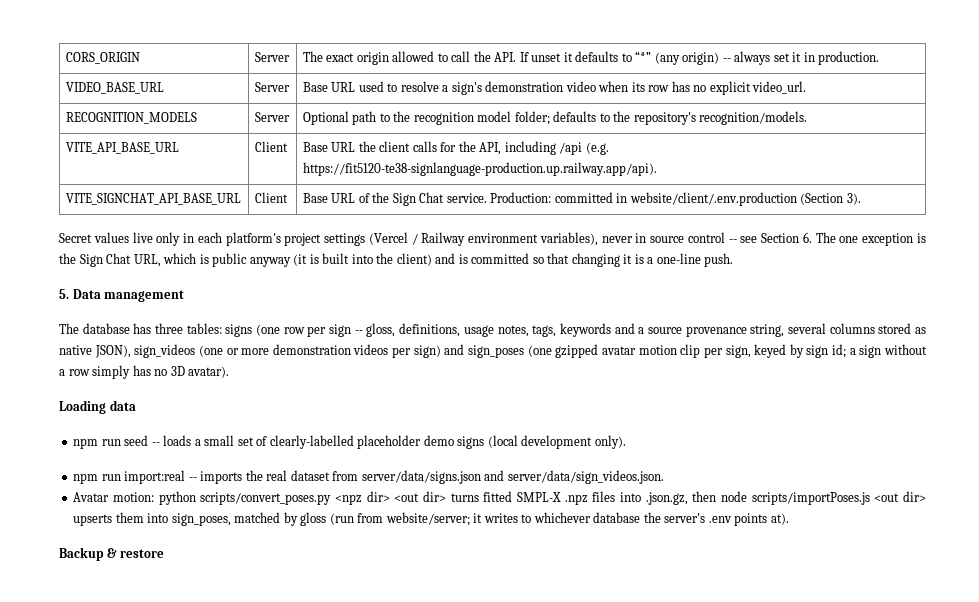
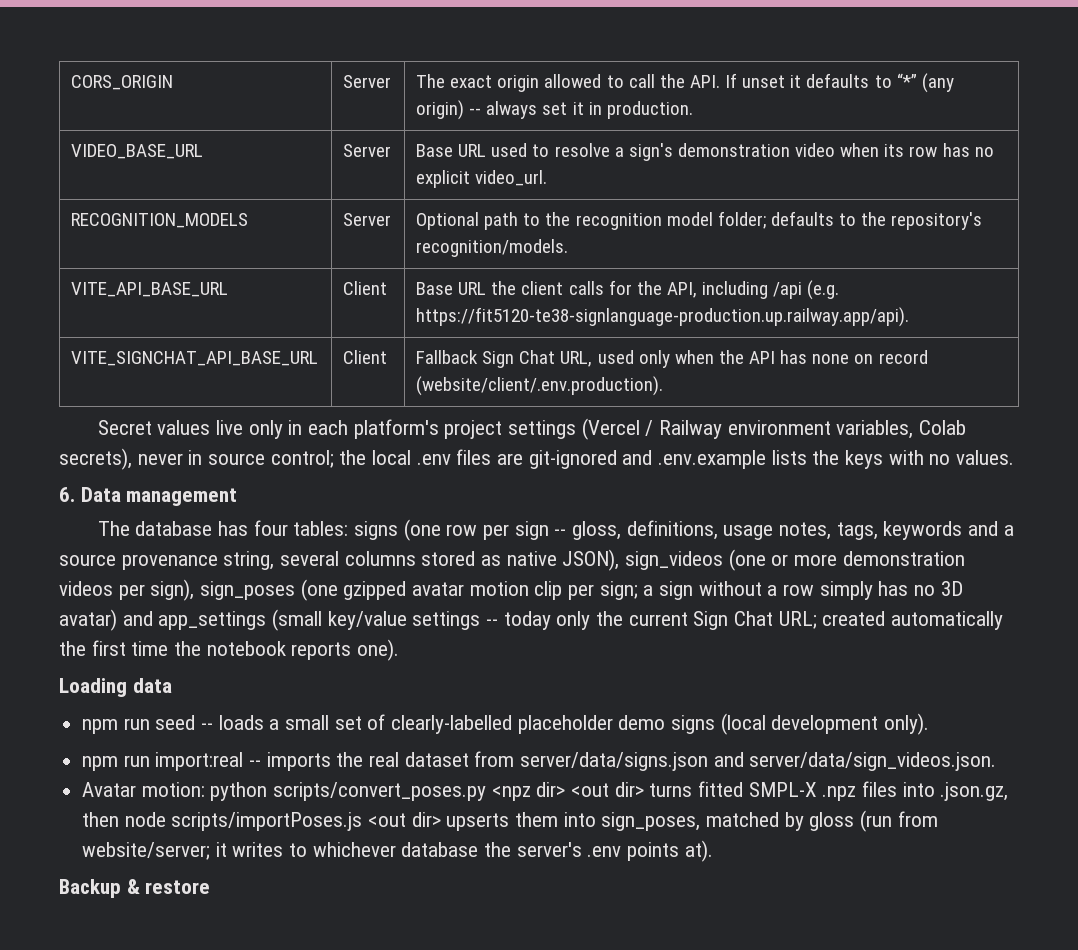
- VITE_SIGNCHAT_API_BASE_URL | Client | Base URL of the Sign Chat service. Production: committed in website/client/.env.production (Section 3).
+ VITE_SIGNCHAT_API_BASE_URL | Client | Fallback Sign Chat URL, used only when the API has none on record (website/client/.env.production).
- Secret values live only in each platform's project settings (Vercel / Railway environment variables), never in source control -- see Section 6. The one exception is the Sign Chat URL, which is public anyway (it is built into the client) and is committed so that changing it is a one-line push.
- 5. Data management
+ Secret values live only in each platform's project settings (Vercel / Railway environment variables, Colab secrets), never in source control; the local .env files are git-ignored and .env.example lists the keys with no values.
+ 6. Data management
- The database has three tables: signs (one row per sign -- gloss, definitions, usage notes, tags, keywords and a source provenance string, several columns stored as native JSON), sign_videos (one or more demonstration videos per sign) and sign_poses (one gzipped avatar motion clip per sign, keyed by sign id; a sign without a row simply has no 3D avatar).
+ The database has four tables: signs (one row per sign -- gloss, definitions, usage notes, tags, keywords and a source provenance string, several columns stored as native JSON), sign_videos (one or more demonstration videos per sign), sign_poses (one gzipped avatar motion clip per sign; a sign without a row simply has no 3D avatar) and app_settings (small key/value settings -- today only the current Sign Chat URL; created automatically the first time the notebook reports one).

